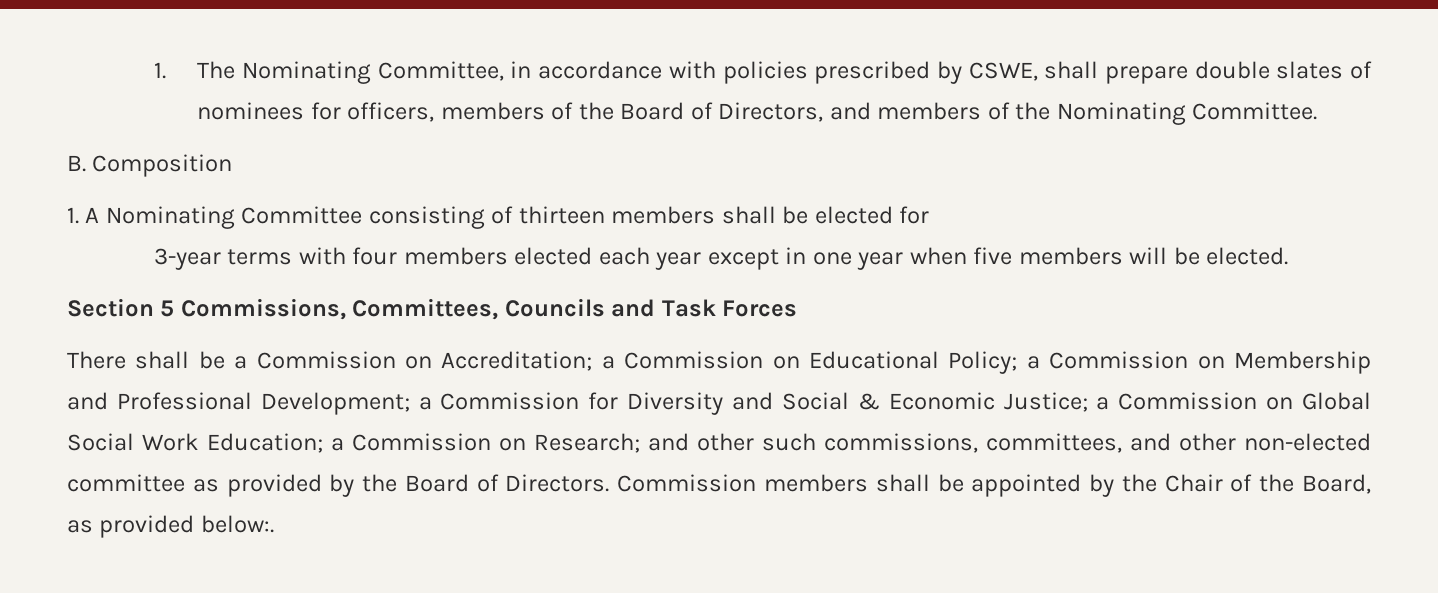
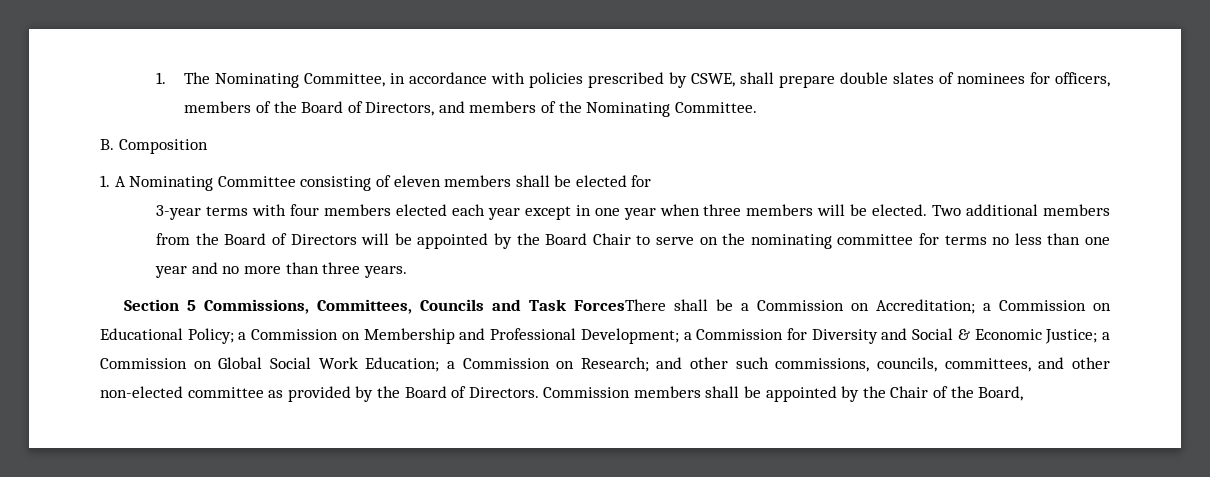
- 1. A Nominating Committee consisting of thirteen members shall be elected for
+ 1. A Nominating Committee consisting of eleven members shall be elected for
- 3-year terms with four members elected each year except in one year when five members will be elected.
+ 3-year terms with four members elected each year except in one year when three members will be elected. Two additional members from the Board of Directors will be appointed by the Board Chair to serve on the nominating committee for terms no less than one year and no more than three years.
- Section 5 Commissions, Committees, Councils and Task Forces
- There shall be a Commission on Accreditation;
+ Section 5 Commissions, Committees, Councils and Task ForcesThere shall be a Commission on Accreditation;
- and other such commissions, committees, and other non-elected committee as provided by the Board of Directors.
+ and other such commissions, councils, committees, and other non-elected committee as provided by the Board of Directors.
- Commission members shall be appointed by the Chair of the Board, as provided below:.
+ Commission members shall be appointed by the Chair of the Board,

